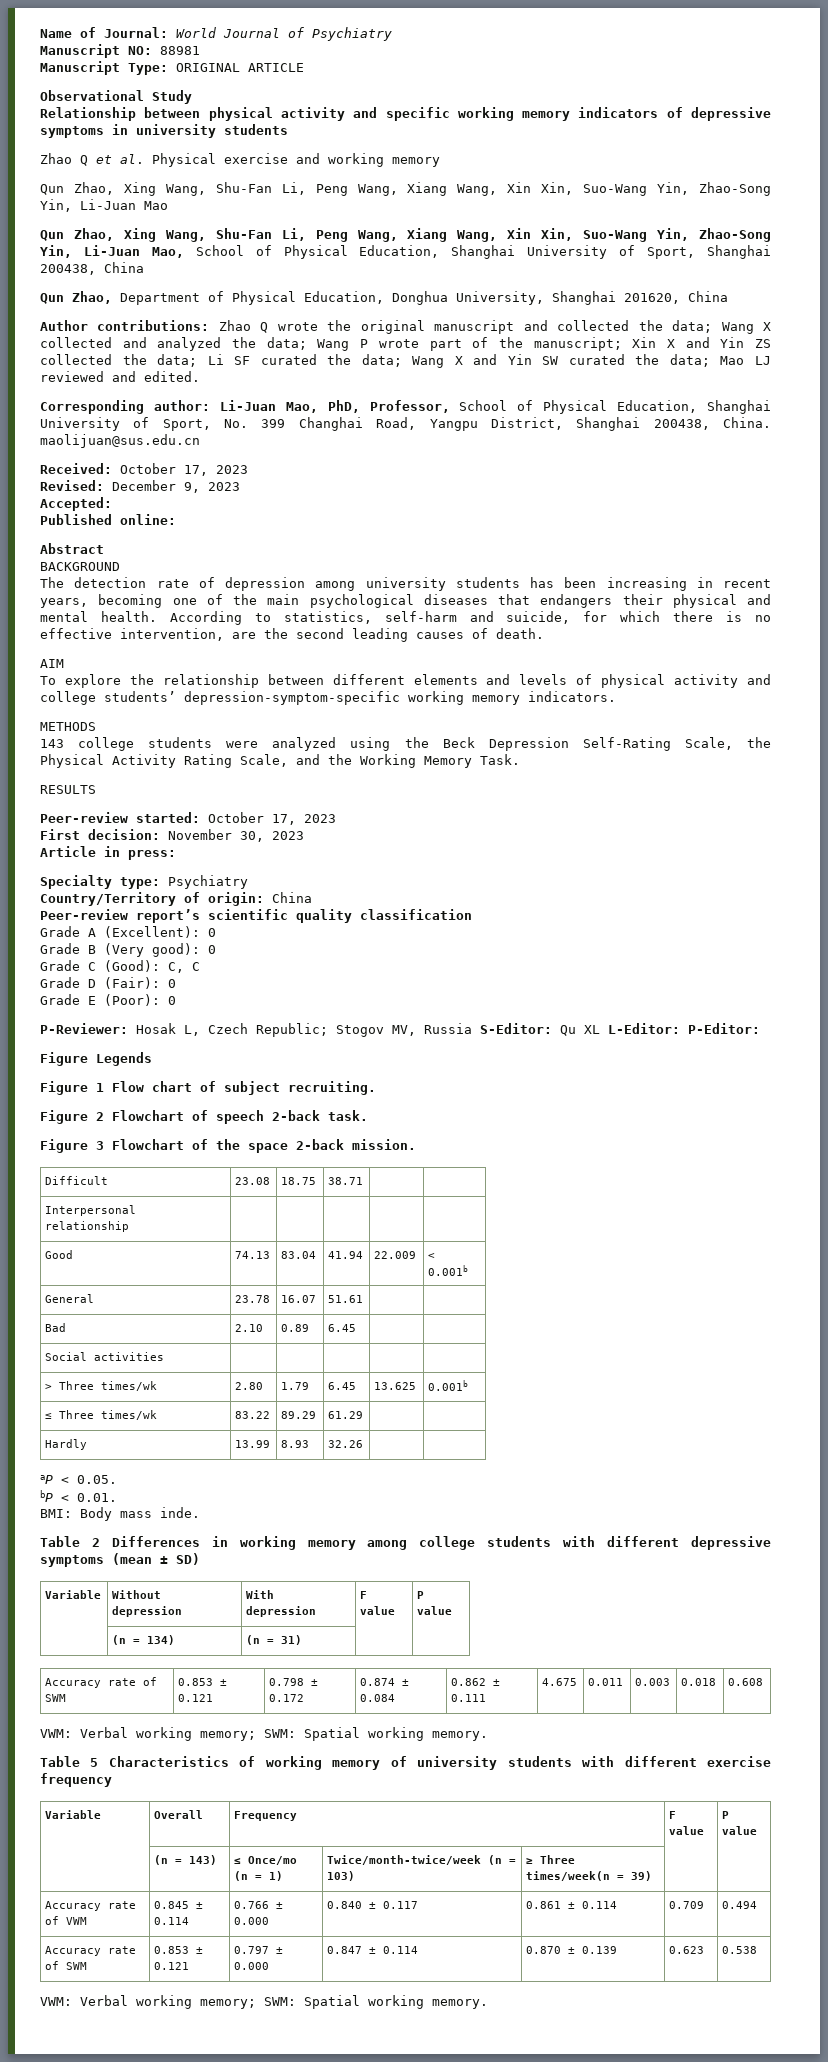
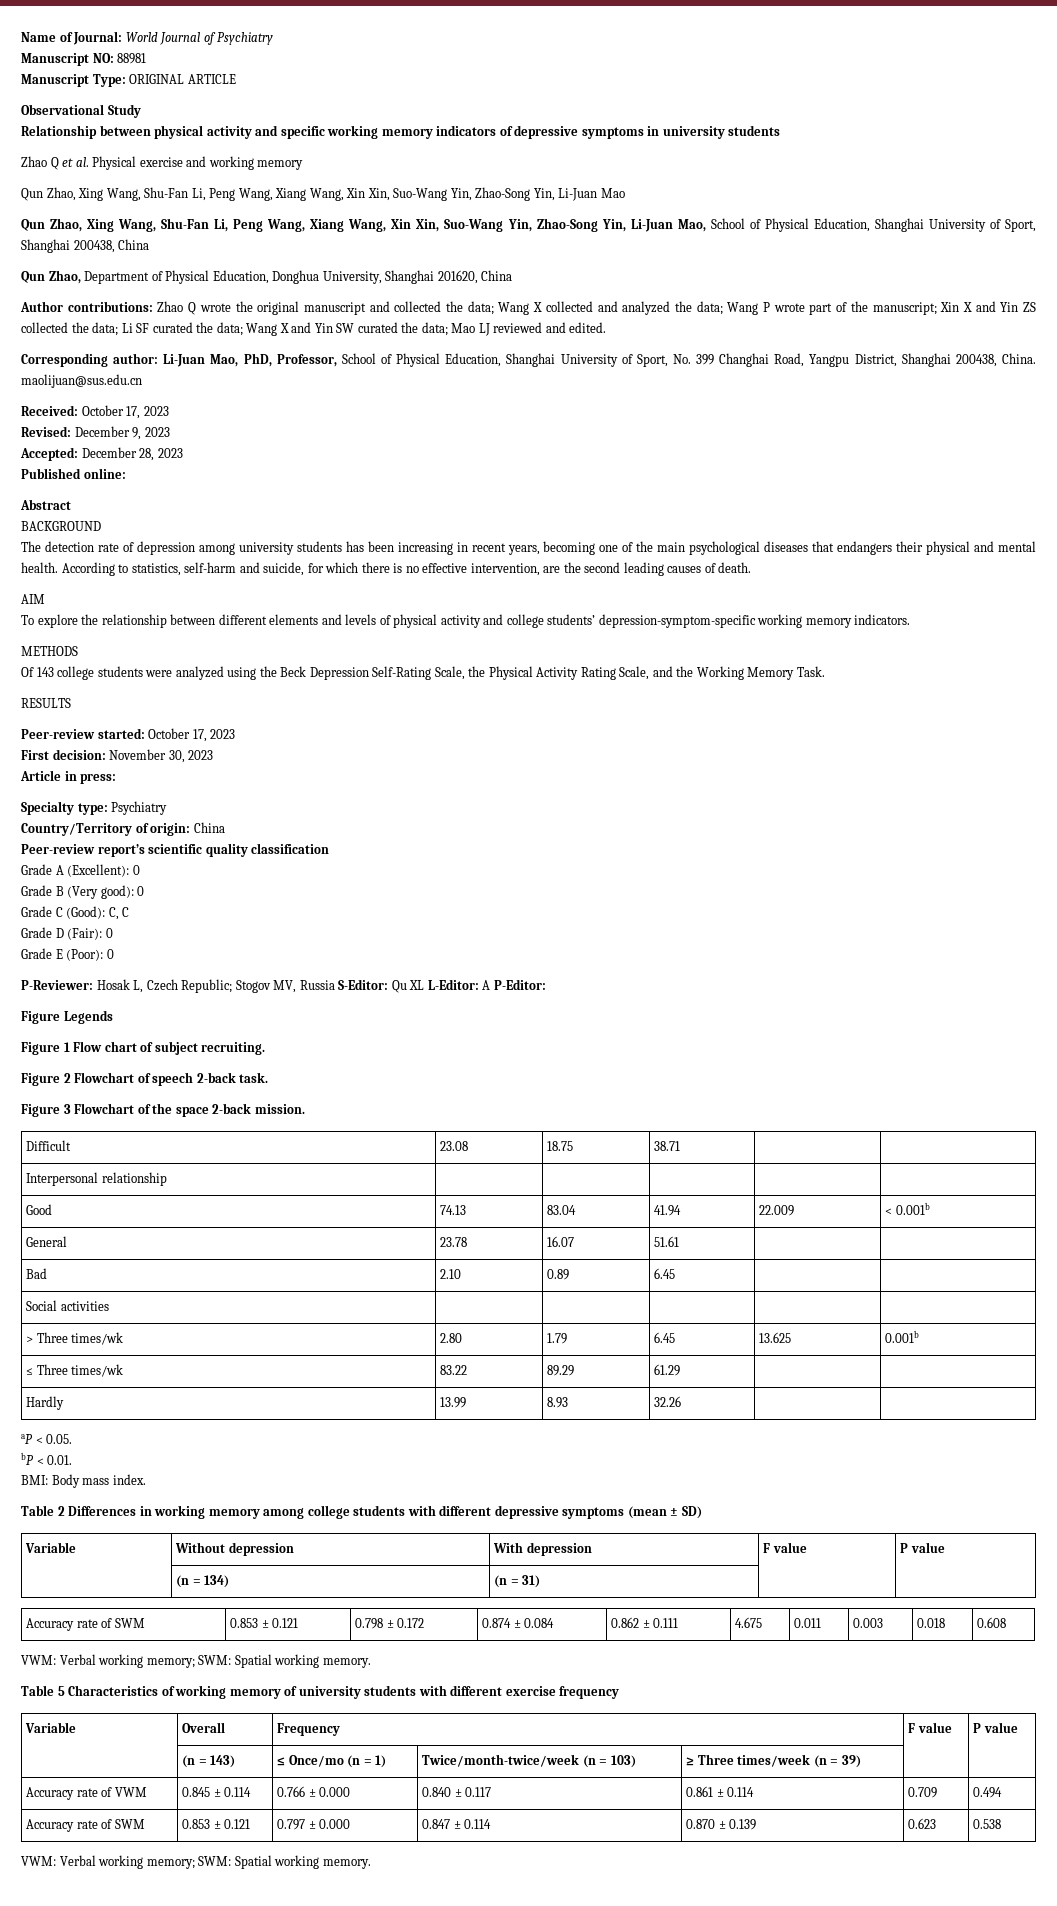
- Accepted:
+ Accepted: December 28, 2023
- 143 college students were analyzed using the Beck Depression Self-Rating Scale, the Physical Activity Rating Scale, and the Working Memory Task.
+ Of 143 college students were analyzed using the Beck Depression Self-Rating Scale, the Physical Activity Rating Scale, and the Working Memory Task.
- P-Reviewer: Hosak L, Czech Republic; Stogov MV, Russia S-Editor: Qu XL L-Editor: P-Editor:
+ P-Reviewer: Hosak L, Czech Republic; Stogov MV, Russia S-Editor: Qu XL L-Editor: A P-Editor:
- BMI: Body mass inde.
+ BMI: Body mass index.
- | (n = 143) | ≤ Once/mo (n = 1) | Twice/month-twice/week (n = 103) | ≥ Three times/week(n = 39) | |
+ | (n = 143) | ≤ Once/mo (n = 1) | Twice/month-twice/week (n = 103) | ≥ Three times/week (n = 39) | |

